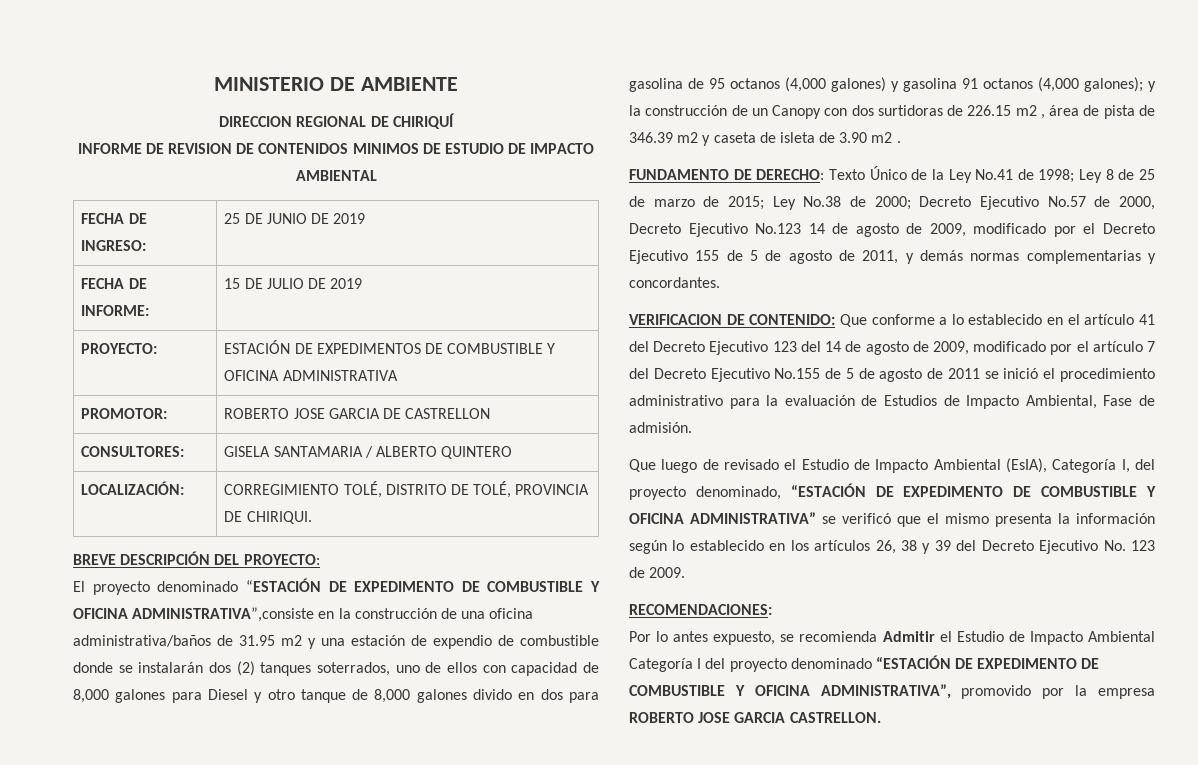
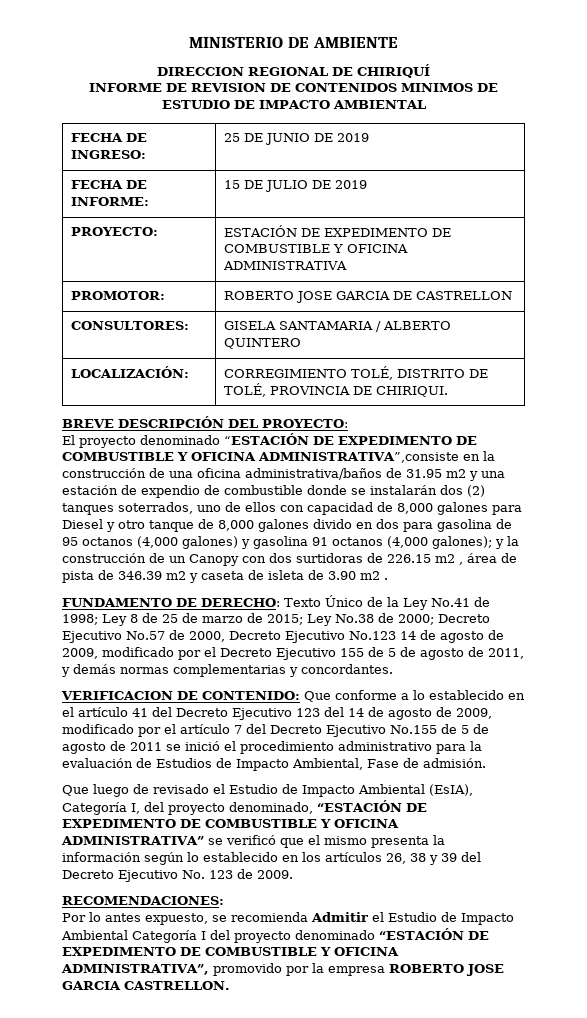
- PROYECTO: | ESTACIÓN DE EXPEDIMENTOS DE COMBUSTIBLE Y OFICINA ADMINISTRATIVA
+ PROYECTO: | ESTACIÓN DE EXPEDIMENTO DE COMBUSTIBLE Y OFICINA ADMINISTRATIVA

